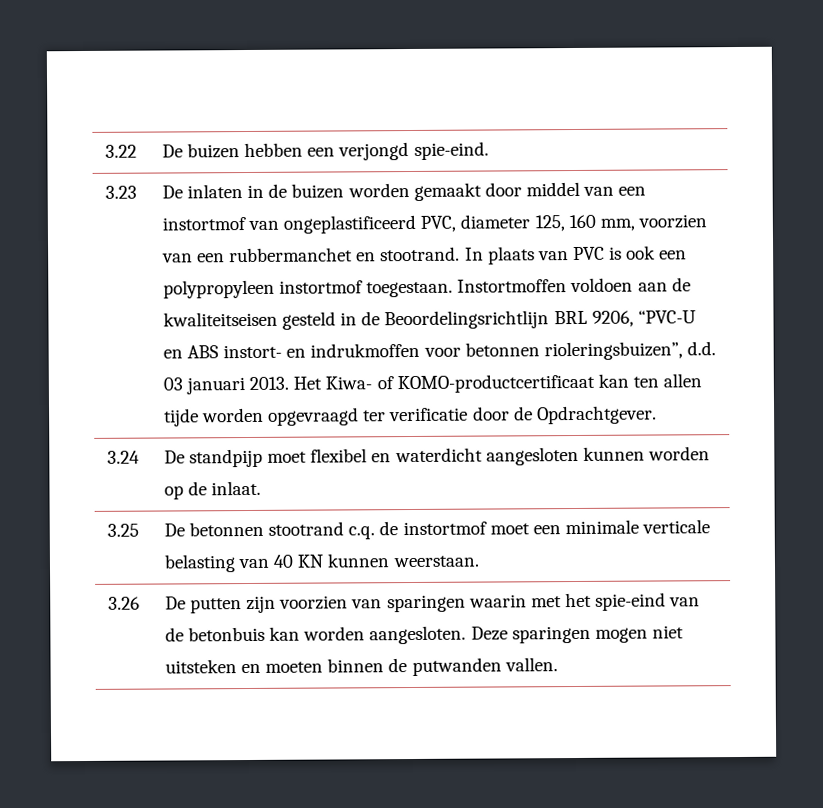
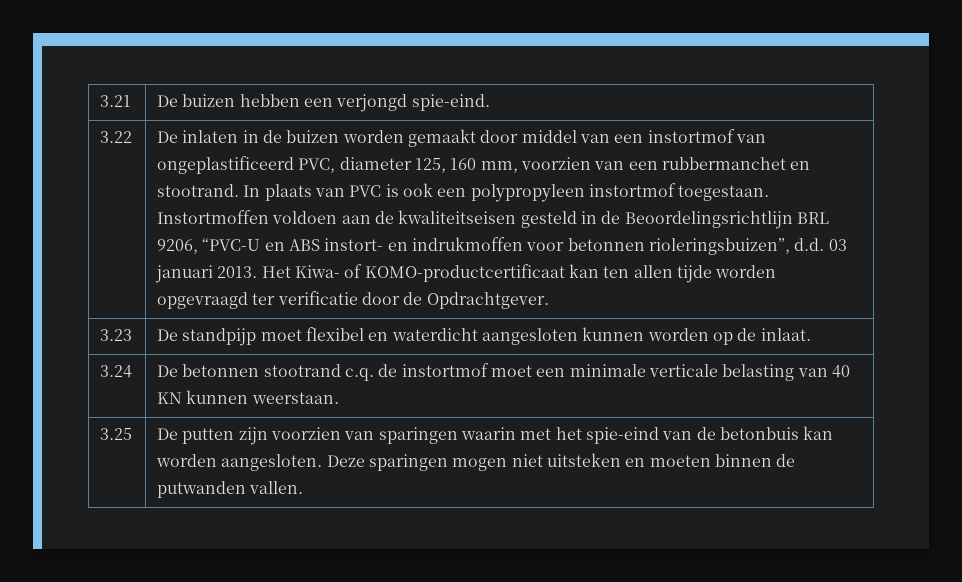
- 3.22 | De buizen hebben een verjongd spie-eind.
+ 3.21 | De buizen hebben een verjongd spie-eind.
- 3.23
+ 3.22
- 3.24 | De standpijp moet flexibel en waterdicht aangesloten kunnen worden op de inlaat.
+ 3.23 | De standpijp moet flexibel en waterdicht aangesloten kunnen worden op de inlaat.
- 3.25 | De betonnen stootrand c.q. de instortmof moet een minimale verticale belasting van 40 KN kunnen weerstaan.
+ 3.24 | De betonnen stootrand c.q. de instortmof moet een minimale verticale belasting van 40 KN kunnen weerstaan.
- 3.26 | De putten zijn voorzien van sparingen waarin met het spie-eind van de betonbuis kan worden aangesloten. Deze sparingen mogen niet uitsteken en moeten binnen de putwanden vallen.
+ 3.25 | De putten zijn voorzien van sparingen waarin met het spie-eind van de betonbuis kan worden aangesloten. Deze sparingen mogen niet uitsteken en moeten binnen de putwanden vallen.

